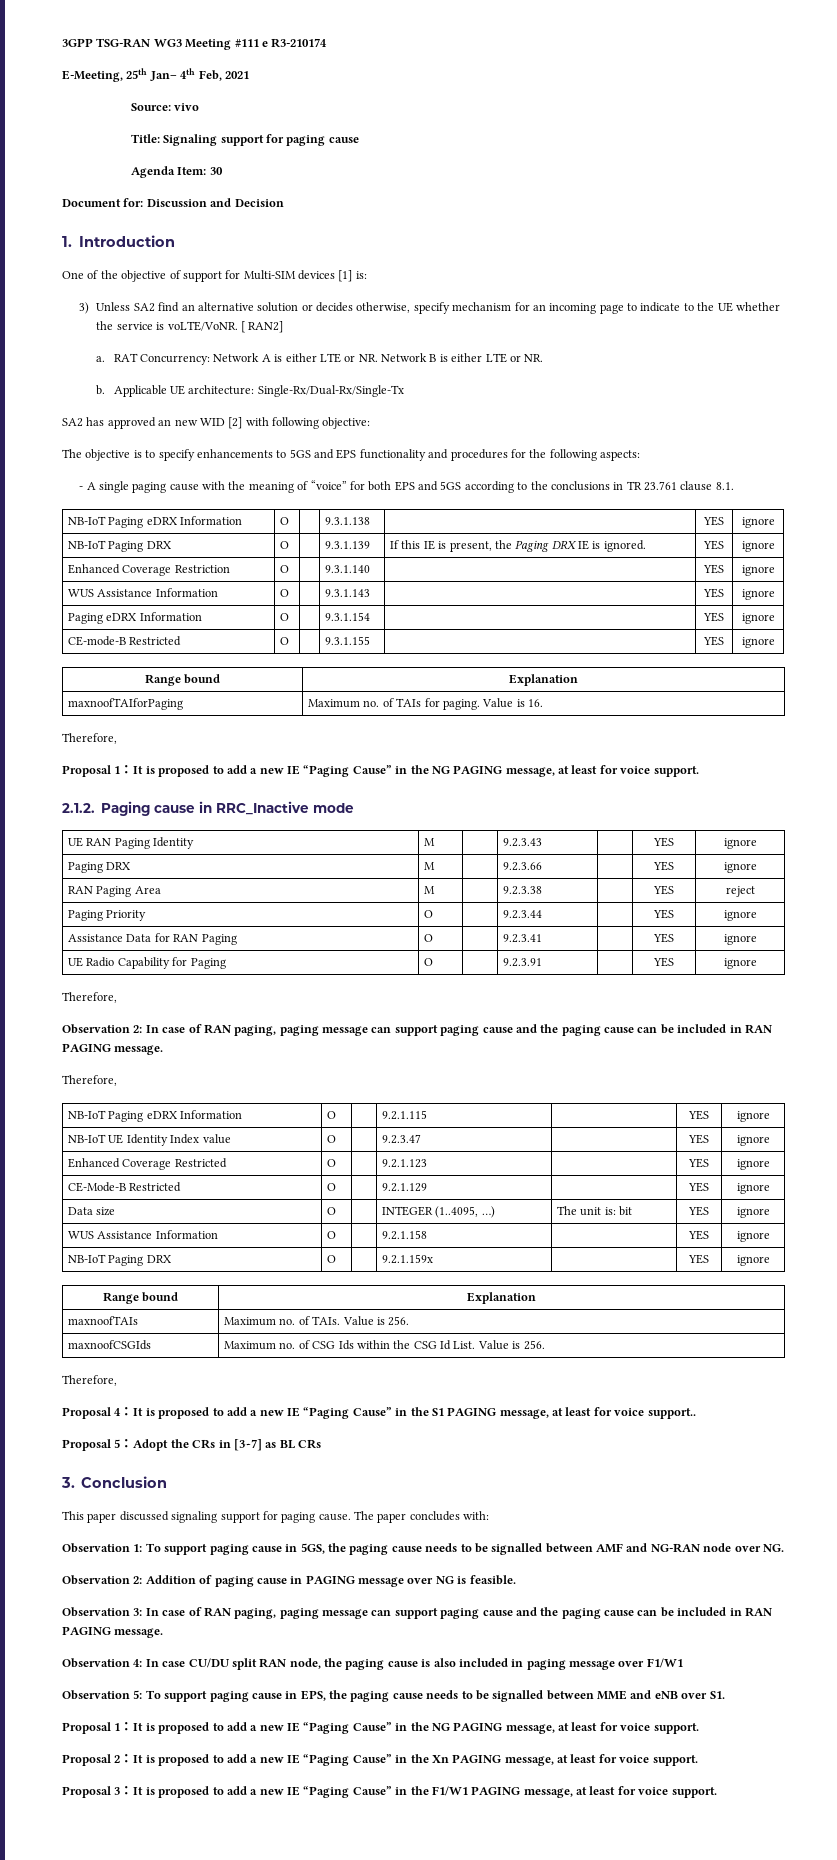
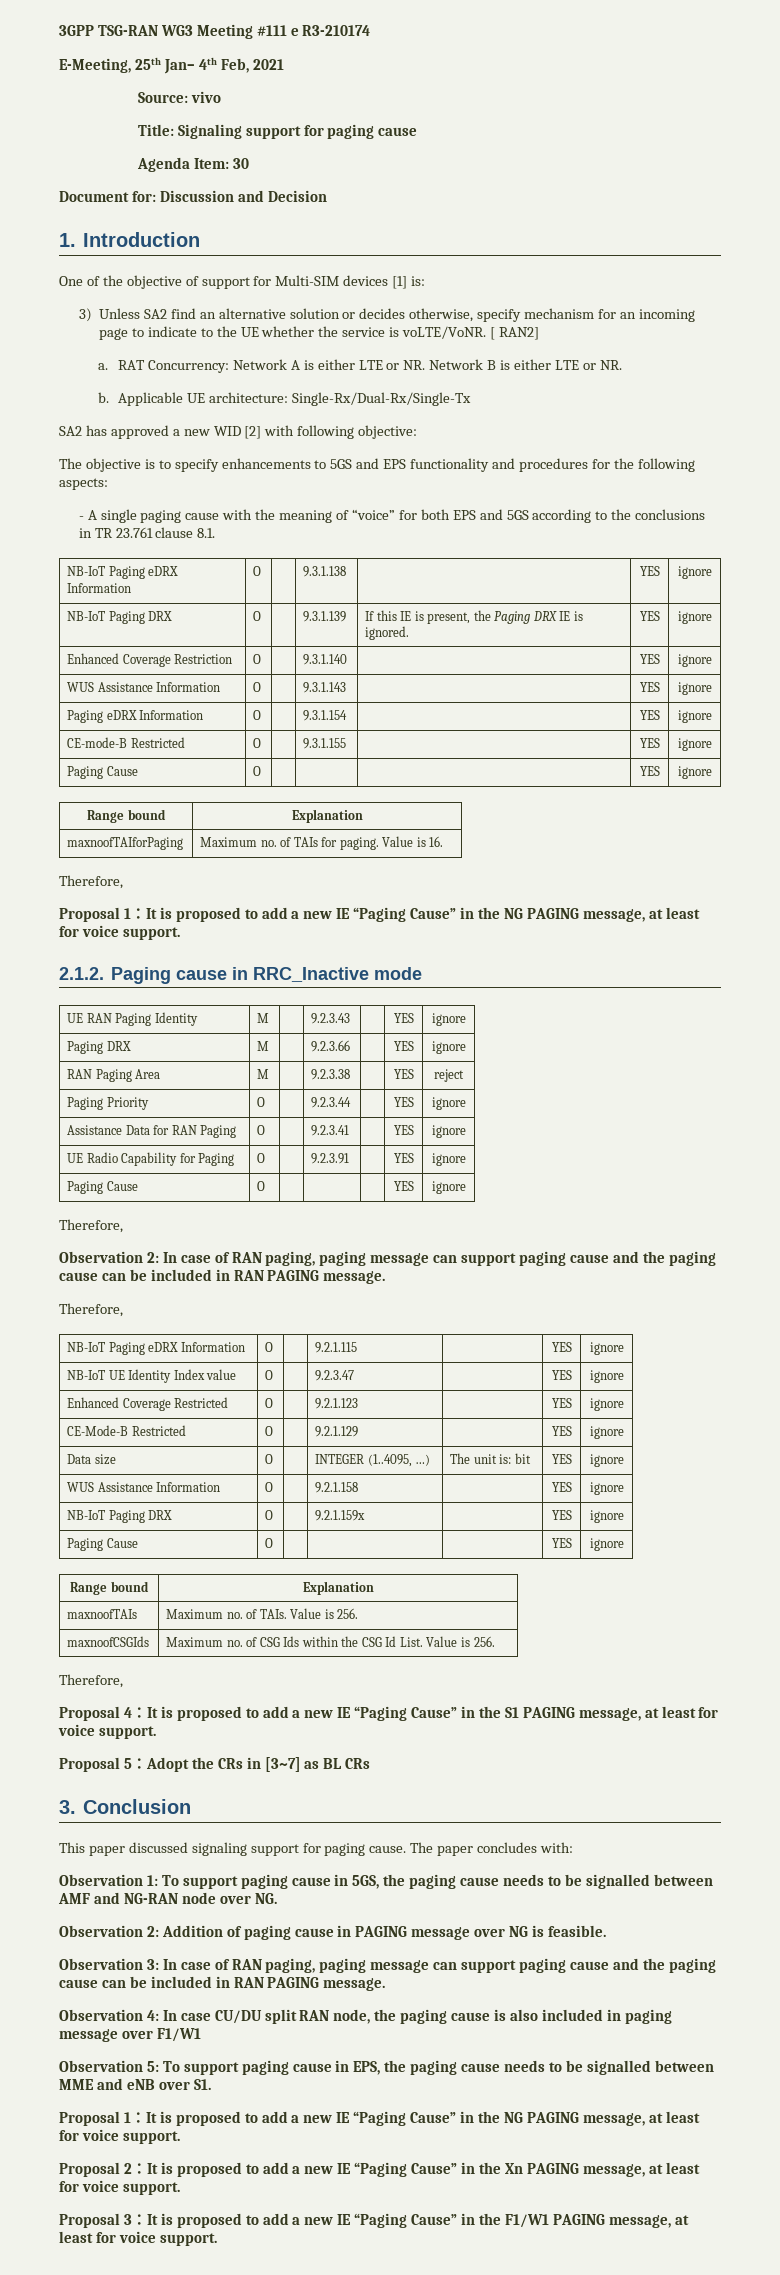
- SA2 has approved an new WID [2] with following objective:
+ SA2 has approved a new WID [2] with following objective:
  CE-mode-B Restricted | O | | 9.3.1.155 | | YES | ignore
+ Paging Cause | O | | | | YES | ignore
  UE Radio Capability for Paging | O | | 9.2.3.91 | | YES | ignore
+ Paging Cause | O | | | | YES | ignore
  NB-IoT Paging DRX | O | | 9.2.1.159x | | YES | ignore
+ Paging Cause | O | | | | YES | ignore
- Proposal 4：It is proposed to add a new IE “Paging Cause” in the S1 PAGING message, at least for voice support..
+ Proposal 4：It is proposed to add a new IE “Paging Cause” in the S1 PAGING message, at least for voice support.

